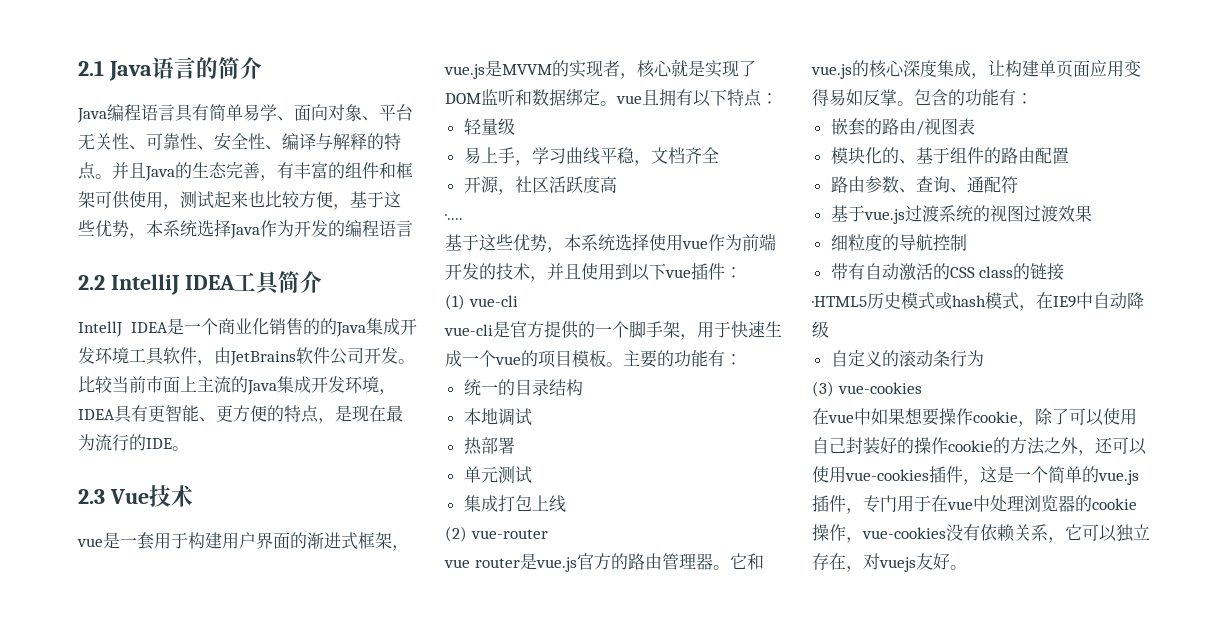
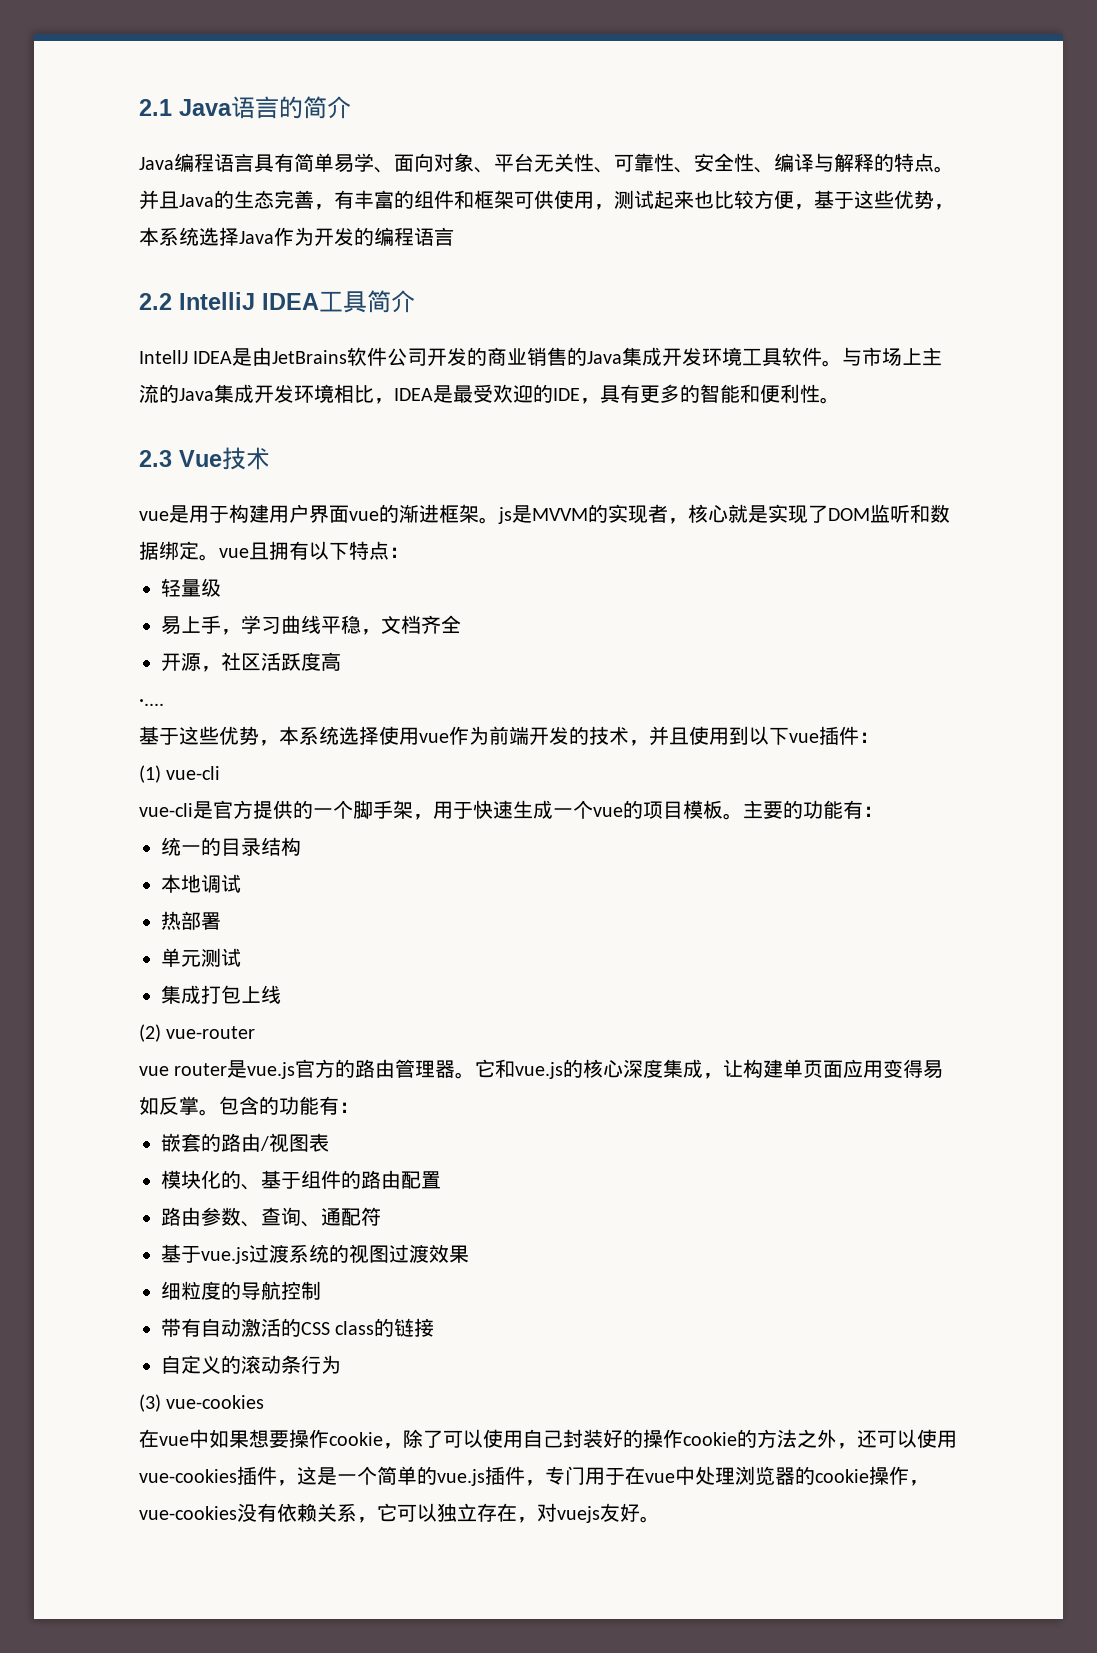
- IntellJ IDEA是一个商业化销售的的Java集成开发环境工具软件，由JetBrains软件公司开发。比较当前市面上主流的Java集成开发环境，IDEA具有更智能、更方便的特点，是现在最为流行的IDE。
+ IntellJ IDEA是由JetBrains软件公司开发的商业销售的Java集成开发环境工具软件。与市场上主流的Java集成开发环境相比，IDEA是最受欢迎的IDE，具有更多的智能和便利性。
- vue是一套用于构建用户界面的渐进式框架，vue.js是MVVM的实现者，核心就是实现了DOM监听和数据绑定。vue且拥有以下特点：
+ vue是用于构建用户界面vue的渐进框架。js是MVVM的实现者，核心就是实现了DOM监听和数据绑定。vue且拥有以下特点：
- ·HTML5历史模式或hash模式，在IE9中自动降级

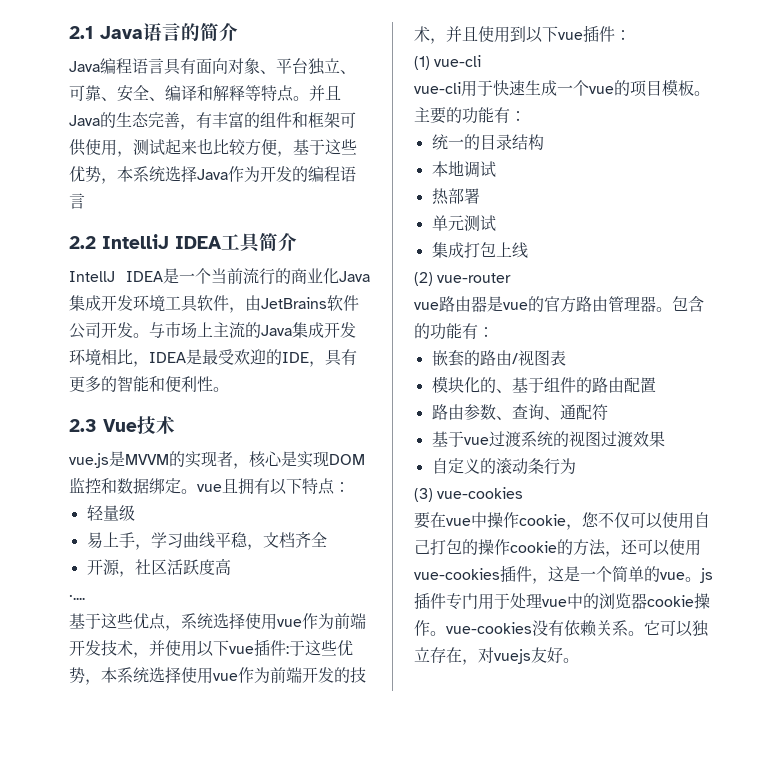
- Java编程语言具有简单易学、面向对象、平台无关性、可靠性、安全性、编译与解释的特点。
+ Java编程语言具有面向对象、平台独立、可靠、安全、编译和解释等特点。
- IntellJ IDEA是由JetBrains软件公司开发的商业销售的Java集成开发环境工具软件。
+ IntellJ IDEA是一个当前流行的商业化Java集成开发环境工具软件，由JetBrains软件公司开发。
- vue是用于构建用户界面vue的渐进框架。js是MVVM的实现者，核心就是实现了DOM监听和数据绑定。vue且拥有以下特点：
+ vue.js是MVVM的实现者，核心是实现DOM监控和数据绑定。vue且拥有以下特点：
- 基于这些优势，本系统选择使用vue作为前端开发的技术，并且使用到以下vue插件：
+ 基于这些优点，系统选择使用vue作为前端开发技术，并使用以下vue插件:于这些优势，本系统选择使用vue作为前端开发的技术，并且使用到以下vue插件：
- vue-cli是官方提供的一个脚手架，用于快速生成一个vue的项目模板。
+ vue-cli用于快速生成一个vue的项目模板。
- vue router是vue.js官方的路由管理器。它和vue.js的核心深度集成，让构建单页面应用变得易如反掌。
+ vue路由器是vue的官方路由管理器。
- 基于vue.js过渡系统的视图过渡效果
+ 基于vue过渡系统的视图过渡效果
- 细粒度的导航控制
- 带有自动激活的CSS class的链接
- 在vue中如果想要操作cookie，除了可以使用自己封装好的操作cookie的方法之外，还可以使用vue-cookies插件，这是一个简单的vue.js插件，专门用于在vue中处理浏览器的cookie操作，vue-cookies没有依赖关系，它可以独立存在，对vuejs友好。
+ 要在vue中操作cookie，您不仅可以使用自己打包的操作cookie的方法，还可以使用vue-cookies插件，这是一个简单的vue。js插件专门用于处理vue中的浏览器cookie操作。vue-cookies没有依赖关系。它可以独立存在，对vuejs友好。

